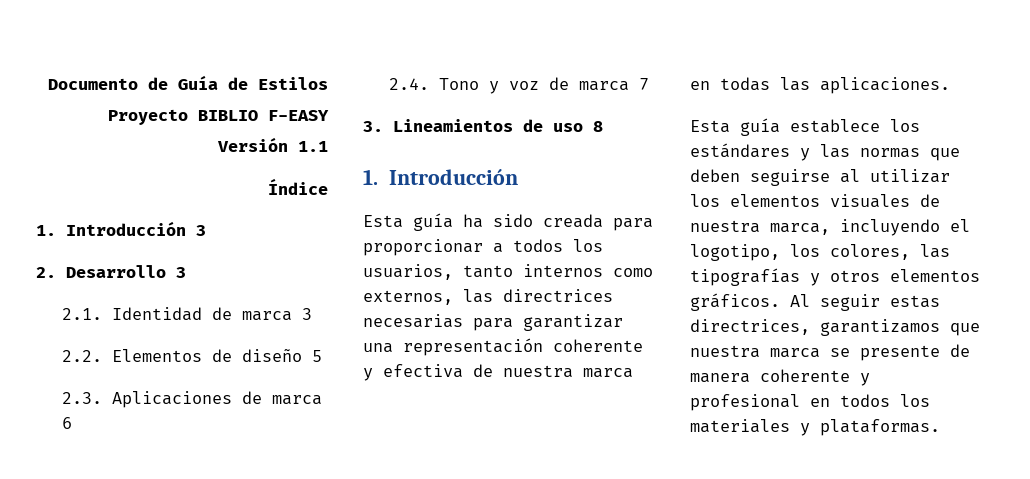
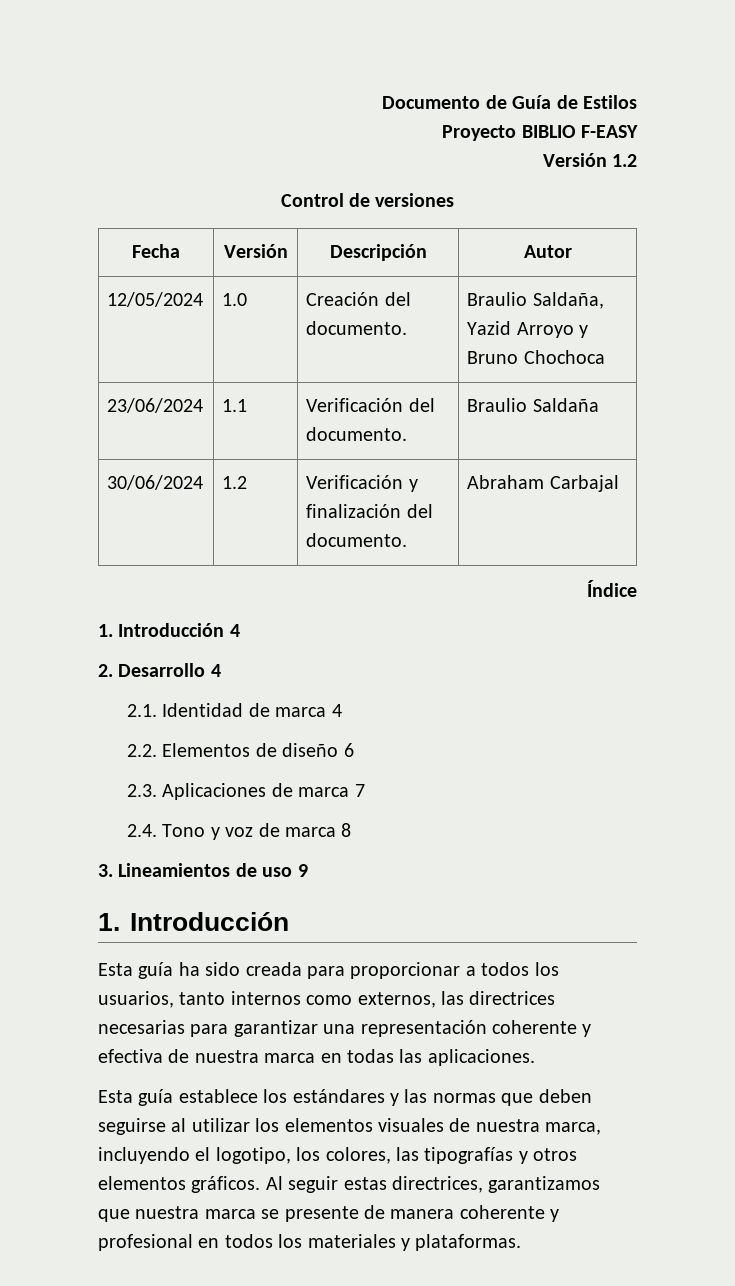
- Versión 1.1
+ Versión 1.2
+ Control de versiones
+ Fecha | Versión | Descripción | Autor
+ 12/05/2024 | 1.0 | Creación del documento. | Braulio Saldaña, Yazid Arroyo y Bruno Chochoca
+ 23/06/2024 | 1.1 | Verificación del documento. | Braulio Saldaña
+ 30/06/2024 | 1.2 | Verificación y finalización del documento. | Abraham Carbajal
- 1. Introducción 3
+ 1. Introducción 4
- 2. Desarrollo 3
+ 2. Desarrollo 4
- 2.1. Identidad de marca 3
+ 2.1. Identidad de marca 4
- 2.2. Elementos de diseño 5
+ 2.2. Elementos de diseño 6
- 2.3. Aplicaciones de marca 6
+ 2.3. Aplicaciones de marca 7
- 2.4. Tono y voz de marca 7
+ 2.4. Tono y voz de marca 8
- 3. Lineamientos de uso 8
+ 3. Lineamientos de uso 9

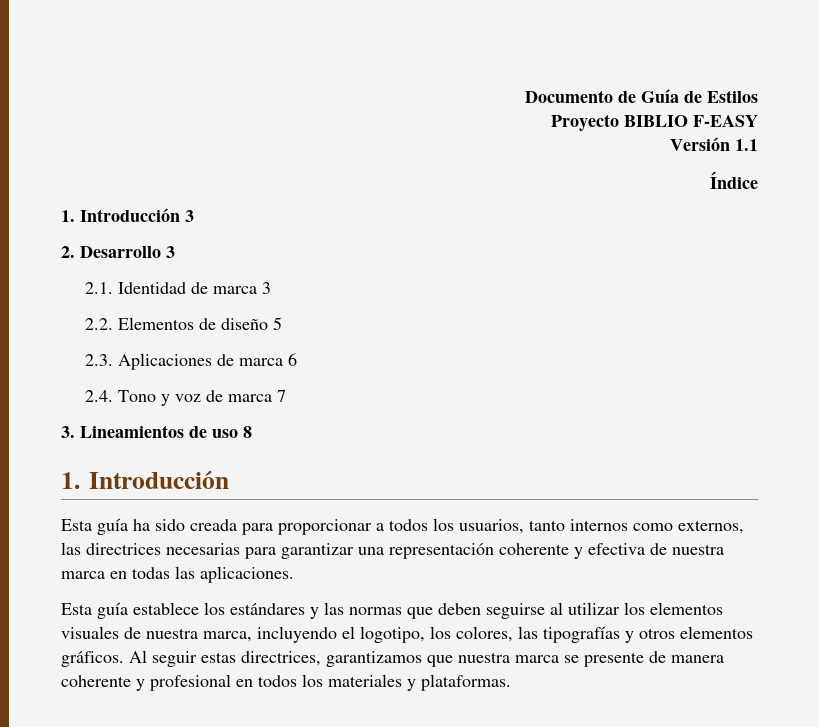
- Versión 1.2
- Control de versiones
- Fecha | Versión | Descripción | Autor
- 12/05/2024 | 1.0 | Creación del documento. | Braulio Saldaña, Yazid Arroyo y Bruno Chochoca
- 23/06/2024 | 1.1 | Verificación del documento. | Braulio Saldaña
- 30/06/2024 | 1.2 | Verificación y finalización del documento. | Abraham Carbajal
+ Versión 1.1
- 1. Introducción 4
+ 1. Introducción 3
- 2. Desarrollo 4
+ 2. Desarrollo 3
- 2.1. Identidad de marca 4
+ 2.1. Identidad de marca 3
- 2.2. Elementos de diseño 6
+ 2.2. Elementos de diseño 5
- 2.3. Aplicaciones de marca 7
+ 2.3. Aplicaciones de marca 6
- 2.4. Tono y voz de marca 8
+ 2.4. Tono y voz de marca 7
- 3. Lineamientos de uso 9
+ 3. Lineamientos de uso 8

